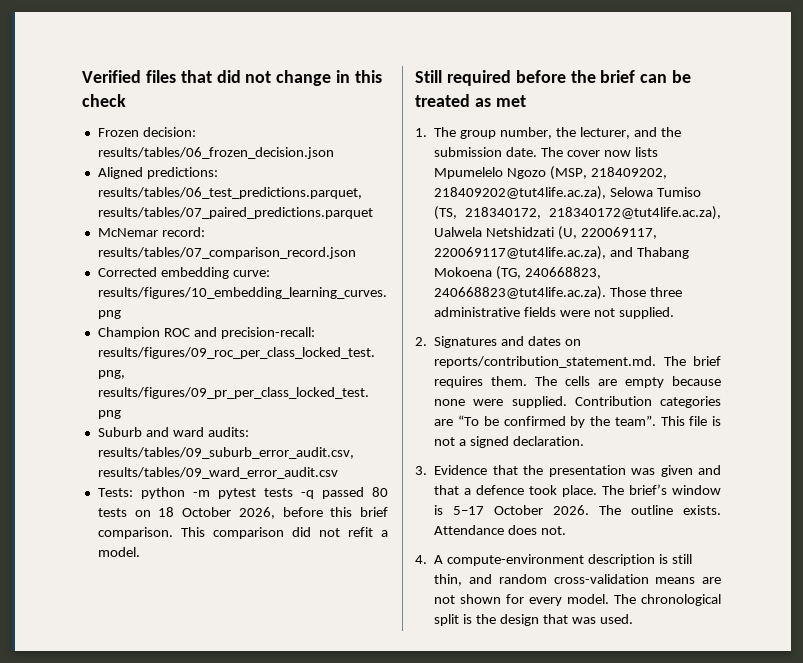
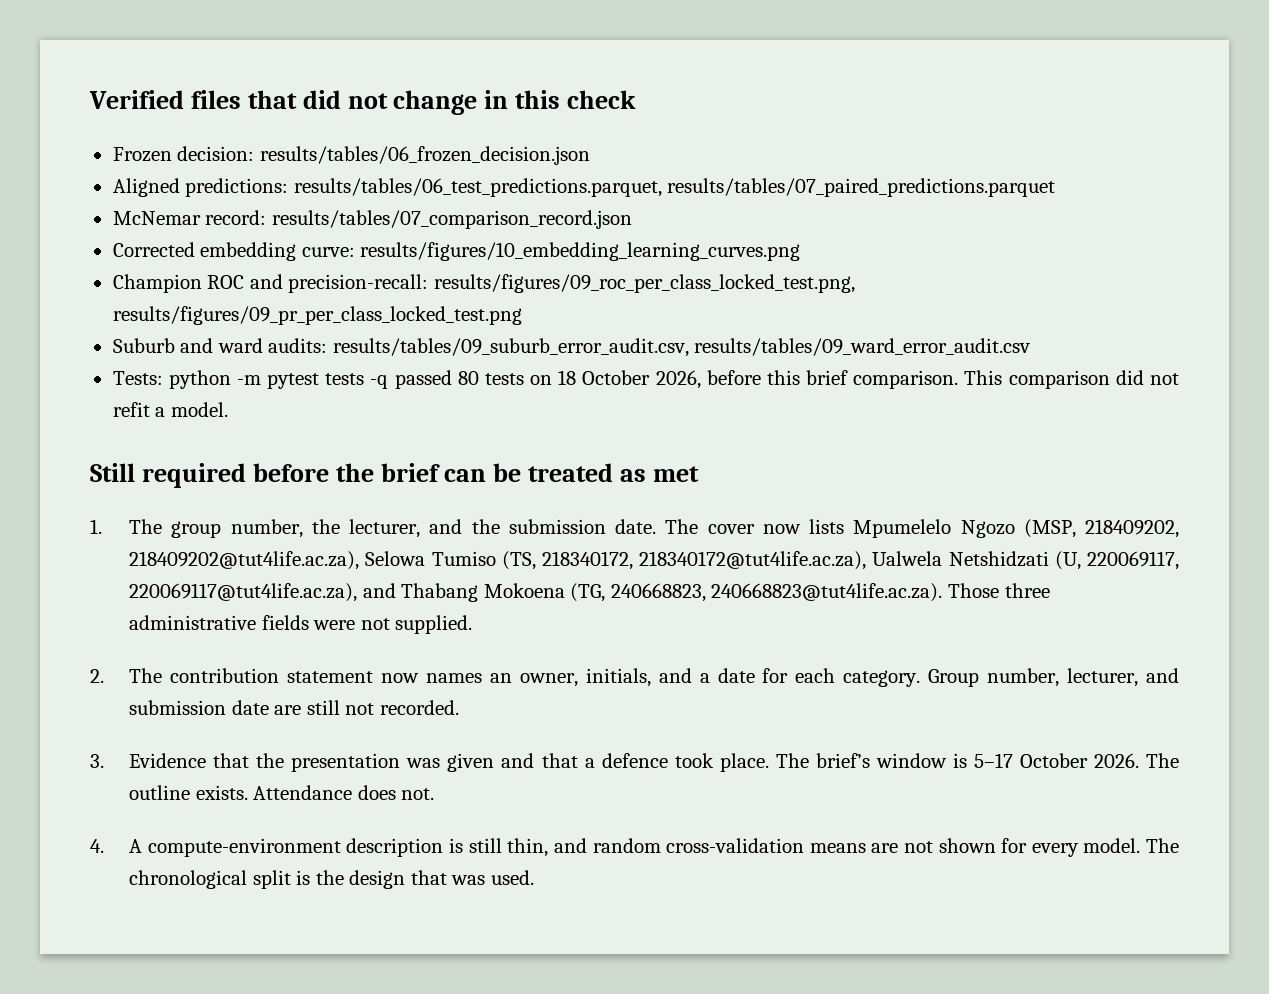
- 2. Signatures and dates on reports/contribution_statement.md. The brief requires them. The cells are empty because none were supplied. Contribution categories are “To be confirmed by the team”. This file is not a signed declaration.
+ 2. The contribution statement now names an owner, initials, and a date for each category. Group number, lecturer, and submission date are still not recorded.

